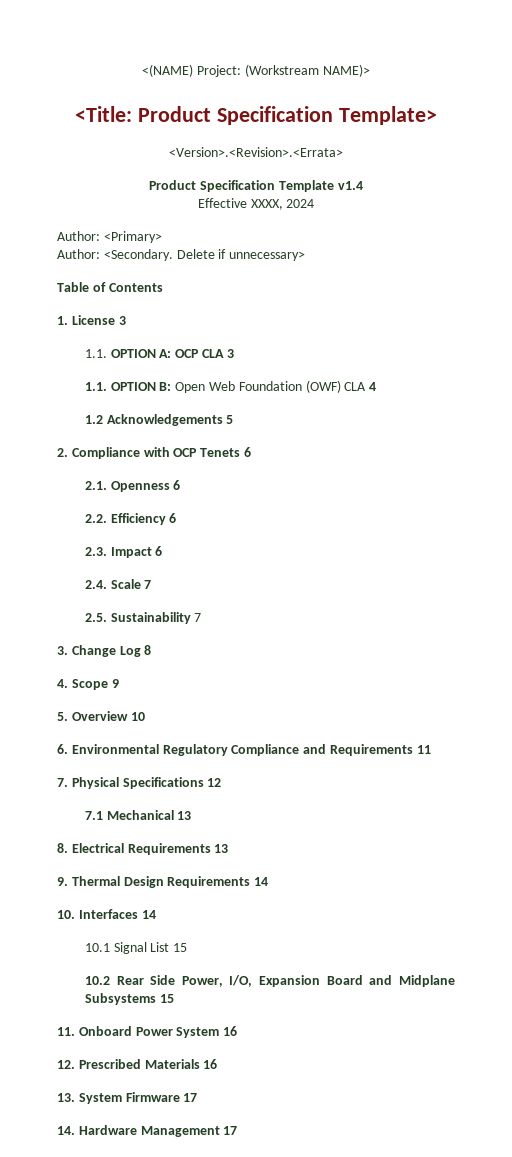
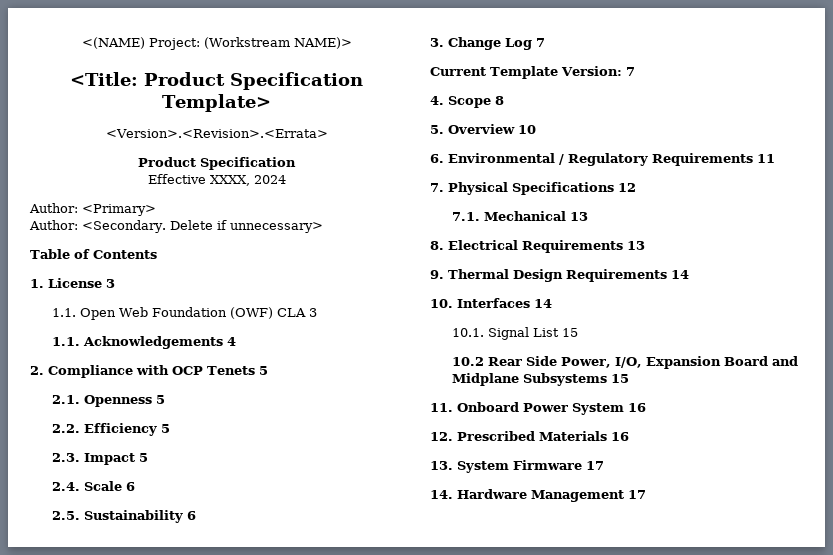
  <Version>.<Revision>.<Errata>
- Product Specification Template v1.4
+ Product Specification
- 1.1. OPTION A: OCP CLA 3
- 1.1. OPTION B: Open Web Foundation (OWF) CLA 4
- 1.2 Acknowledgements 5
+ 1.1. Open Web Foundation (OWF) CLA 3
+ 1.1. Acknowledgements 4
- 2. Compliance with OCP Tenets 6
+ 2. Compliance with OCP Tenets 5
- 2.1. Openness 6
+ 2.1. Openness 5
- 2.2. Efficiency 6
+ 2.2. Efficiency 5
- 2.3. Impact 6
+ 2.3. Impact 5
- 2.4. Scale 7
+ 2.4. Scale 6
- 2.5. Sustainability 7
+ 2.5. Sustainability 6
- 3. Change Log 8
+ 3. Change Log 7
+ Current Template Version: 7
- 4. Scope 9
+ 4. Scope 8
- 6. Environmental Regulatory Compliance and Requirements 11
+ 6. Environmental / Regulatory Requirements 11
- 7.1 Mechanical 13
+ 7.1. Mechanical 13
- 10.1 Signal List 15
+ 10.1. Signal List 15

